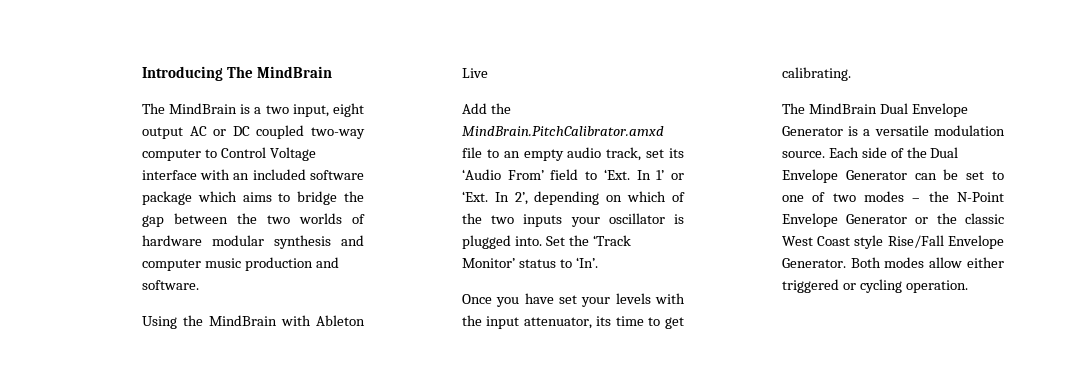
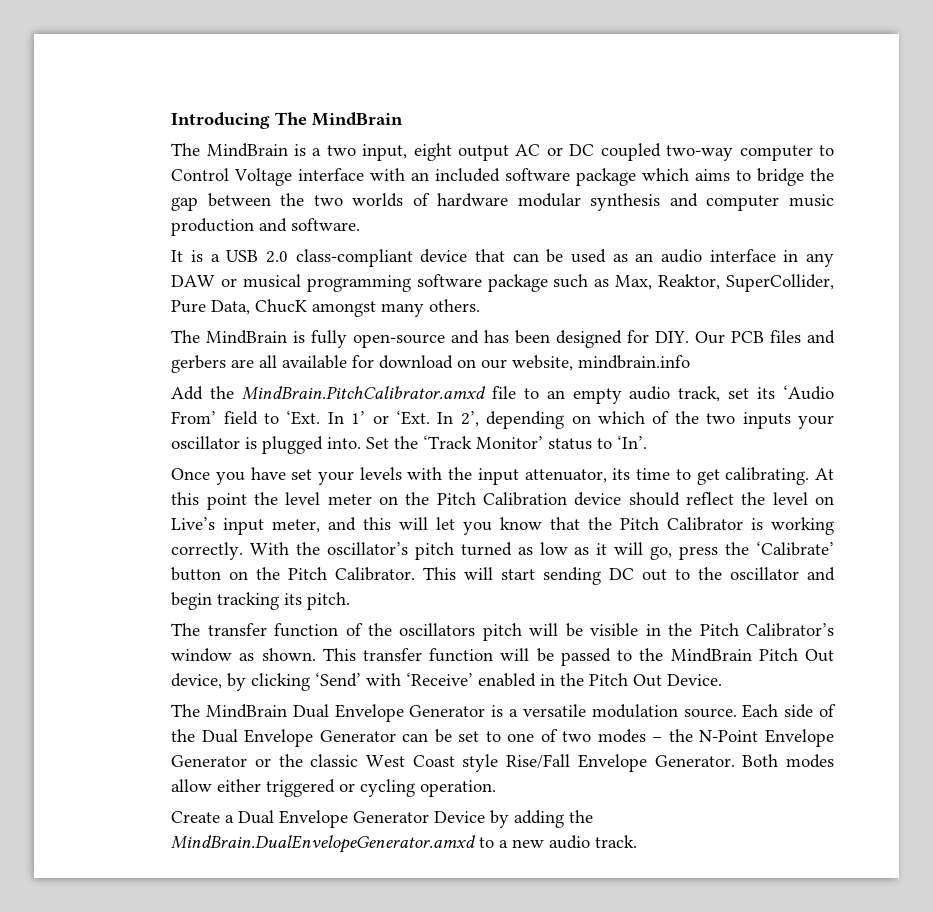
- Using the MindBrain with Ableton Live
+ It is a USB 2.0 class-compliant device that can be used as an audio interface in any DAW or musical programming software package such as Max, Reaktor, SuperCollider, Pure Data, ChucK amongst many others.
+ The MindBrain is fully open-source and has been designed for DIY. Our PCB files and gerbers are all available for download on our website, mindbrain.info
+ At this point the level meter on the Pitch Calibration device should reflect the level on Live’s input meter, and this will let you know that the Pitch Calibrator is working correctly. With the oscillator’s pitch turned as low as it will go, press the ‘Calibrate’ button on the Pitch Calibrator. This will start sending DC out to the oscillator and begin tracking its pitch.
+ The transfer function of the oscillators pitch will be visible in the Pitch Calibrator’s window as shown. This transfer function will be passed to the MindBrain Pitch Out device, by clicking ‘Send’ with ‘Receive’ enabled in the Pitch Out Device.
+ Create a Dual Envelope Generator Device by adding the MindBrain.DualEnvelopeGenerator.amxd to a new audio track.

